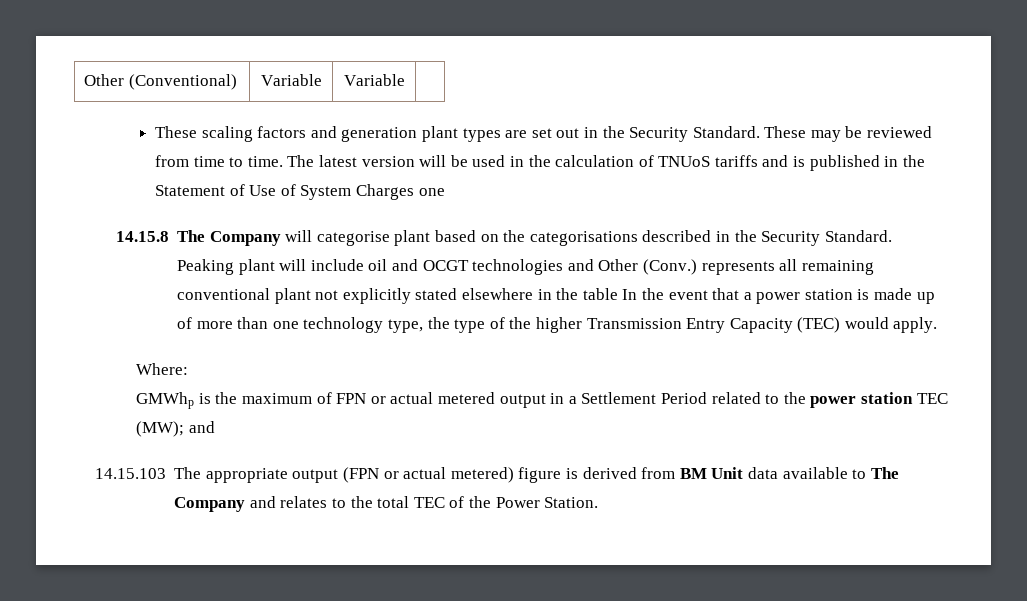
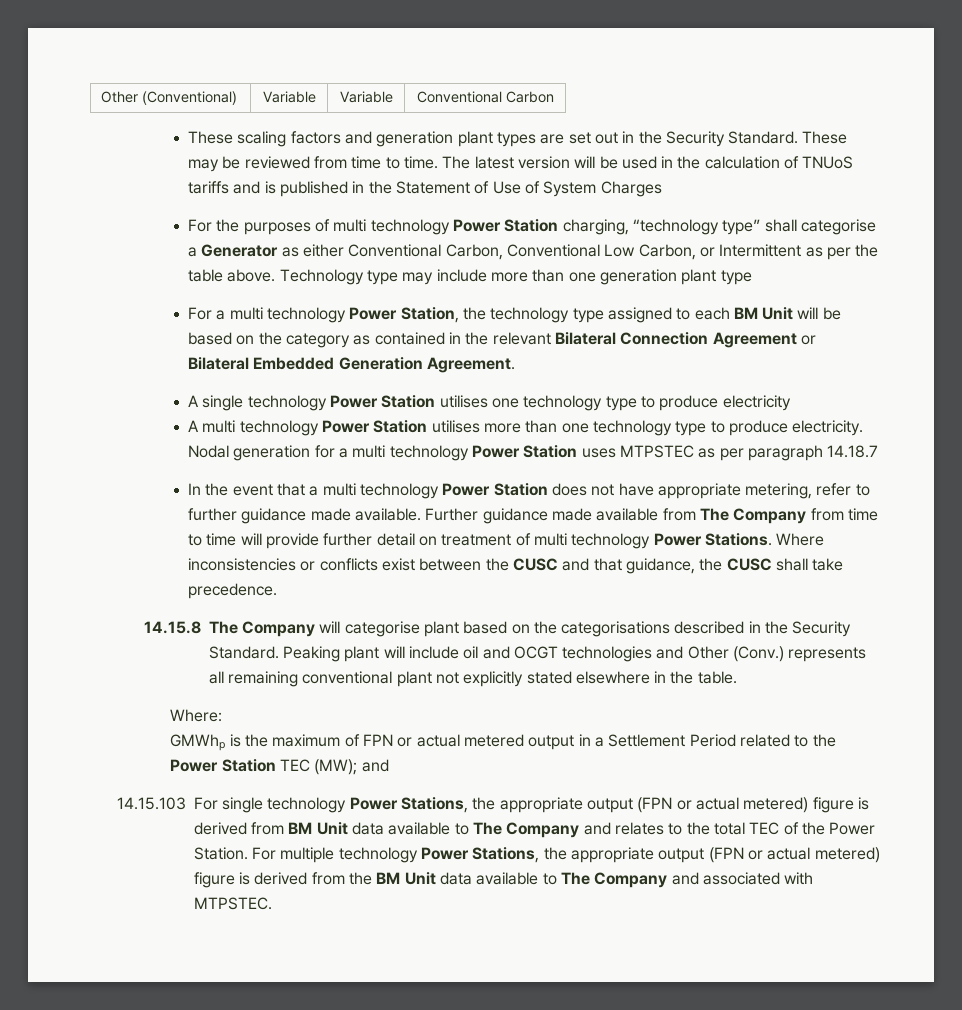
- Other (Conventional) | Variable | Variable |
+ Other (Conventional) | Variable | Variable | Conventional Carbon
- The latest version will be used in the calculation of TNUoS tariffs and is published in the Statement of Use of System Charges one
+ The latest version will be used in the calculation of TNUoS tariffs and is published in the Statement of Use of System Charges
+ For the purposes of multi technology Power Station charging, “technology type” shall categorise a Generator as either Conventional Carbon, Conventional Low Carbon, or Intermittent as per the table above. Technology type may include more than one generation plant type
+ For a multi technology Power Station, the technology type assigned to each BM Unit will be based on the category as contained in the relevant Bilateral Connection Agreement or Bilateral Embedded Generation Agreement.
+ A single technology Power Station utilises one technology type to produce electricity
+ A multi technology Power Station utilises more than one technology type to produce electricity. Nodal generation for a multi technology Power Station uses MTPSTEC as per paragraph 14.18.7
+ In the event that a multi technology Power Station does not have appropriate metering, refer to further guidance made available. Further guidance made available from The Company from time to time will provide further detail on treatment of multi technology Power Stations. Where inconsistencies or conflicts exist between the CUSC and that guidance, the CUSC shall take precedence.
- Peaking plant will include oil and OCGT technologies and Other (Conv.) represents all remaining conventional plant not explicitly stated elsewhere in the table In the event that a power station is made up of more than one technology type, the type of the higher Transmission Entry Capacity (TEC) would apply.
+ Peaking plant will include oil and OCGT technologies and Other (Conv.) represents all remaining conventional plant not explicitly stated elsewhere in the table.
- GMWhp is the maximum of FPN or actual metered output in a Settlement Period related to the power station TEC (MW); and
+ GMWhp is the maximum of FPN or actual metered output in a Settlement Period related to the Power Station TEC (MW); and
- 14.15.103 The appropriate output (FPN or actual metered) figure is derived from BM Unit data available to The Company and relates to the total TEC of the Power Station.
+ 14.15.103 For single technology Power Stations, the appropriate output (FPN or actual metered) figure is derived from BM Unit data available to The Company and relates to the total TEC of the Power Station.
+ For multiple technology Power Stations, the appropriate output (FPN or actual metered) figure is derived from the BM Unit data available to The Company and associated with MTPSTEC.

